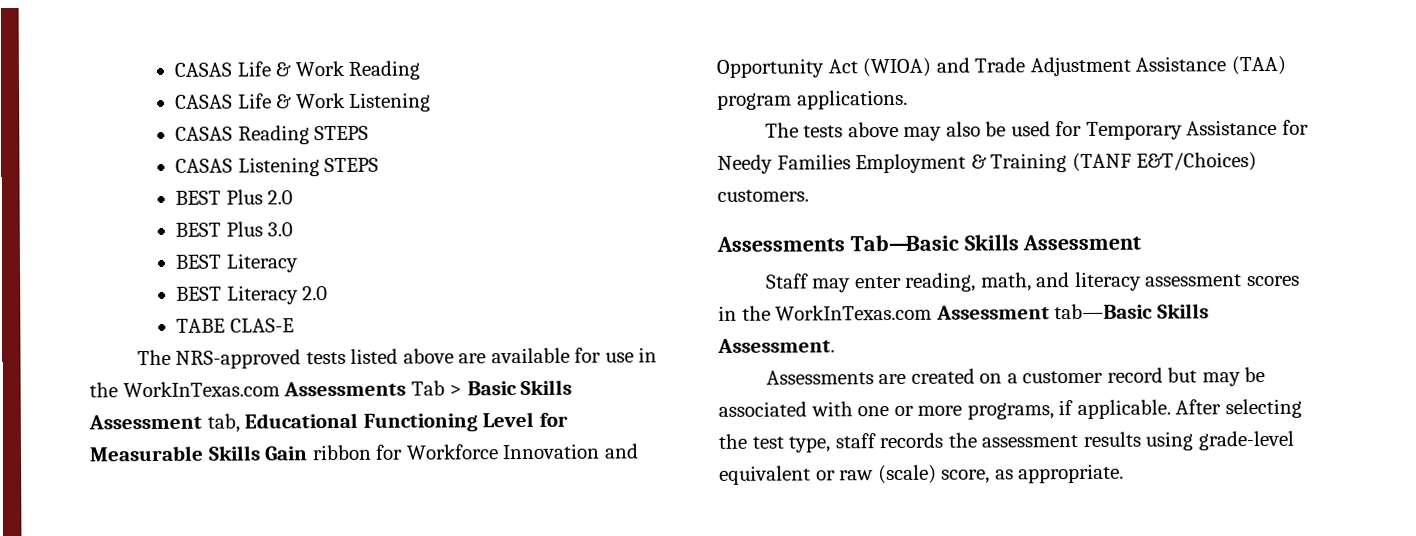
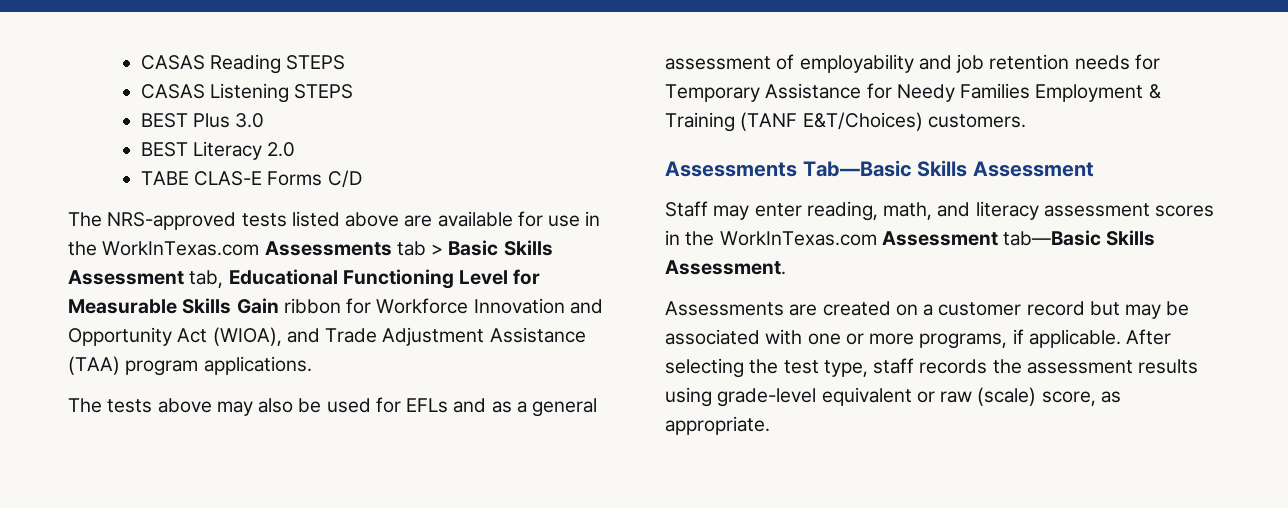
- CASAS Life & Work Reading
- CASAS Life & Work Listening
- BEST Plus 2.0
  BEST Plus 3.0
- BEST Literacy
- TABE CLAS-E
+ TABE CLAS-E Forms C/D
- The NRS-approved tests listed above are available for use in the WorkInTexas.com Assessments Tab > Basic Skills Assessment tab, Educational Functioning Level for Measurable Skills Gain ribbon for Workforce Innovation and Opportunity Act (WIOA) and Trade Adjustment Assistance (TAA) program applications.
+ The NRS-approved tests listed above are available for use in the WorkInTexas.com Assessments tab > Basic Skills Assessment tab, Educational Functioning Level for Measurable Skills Gain ribbon for Workforce Innovation and Opportunity Act (WIOA), and Trade Adjustment Assistance (TAA) program applications.
- The tests above may also be used for Temporary Assistance for Needy Families Employment & Training (TANF E&T/Choices) customers.
+ The tests above may also be used for EFLs and as a general assessment of employability and job retention needs for Temporary Assistance for Needy Families Employment & Training (TANF E&T/Choices) customers.

